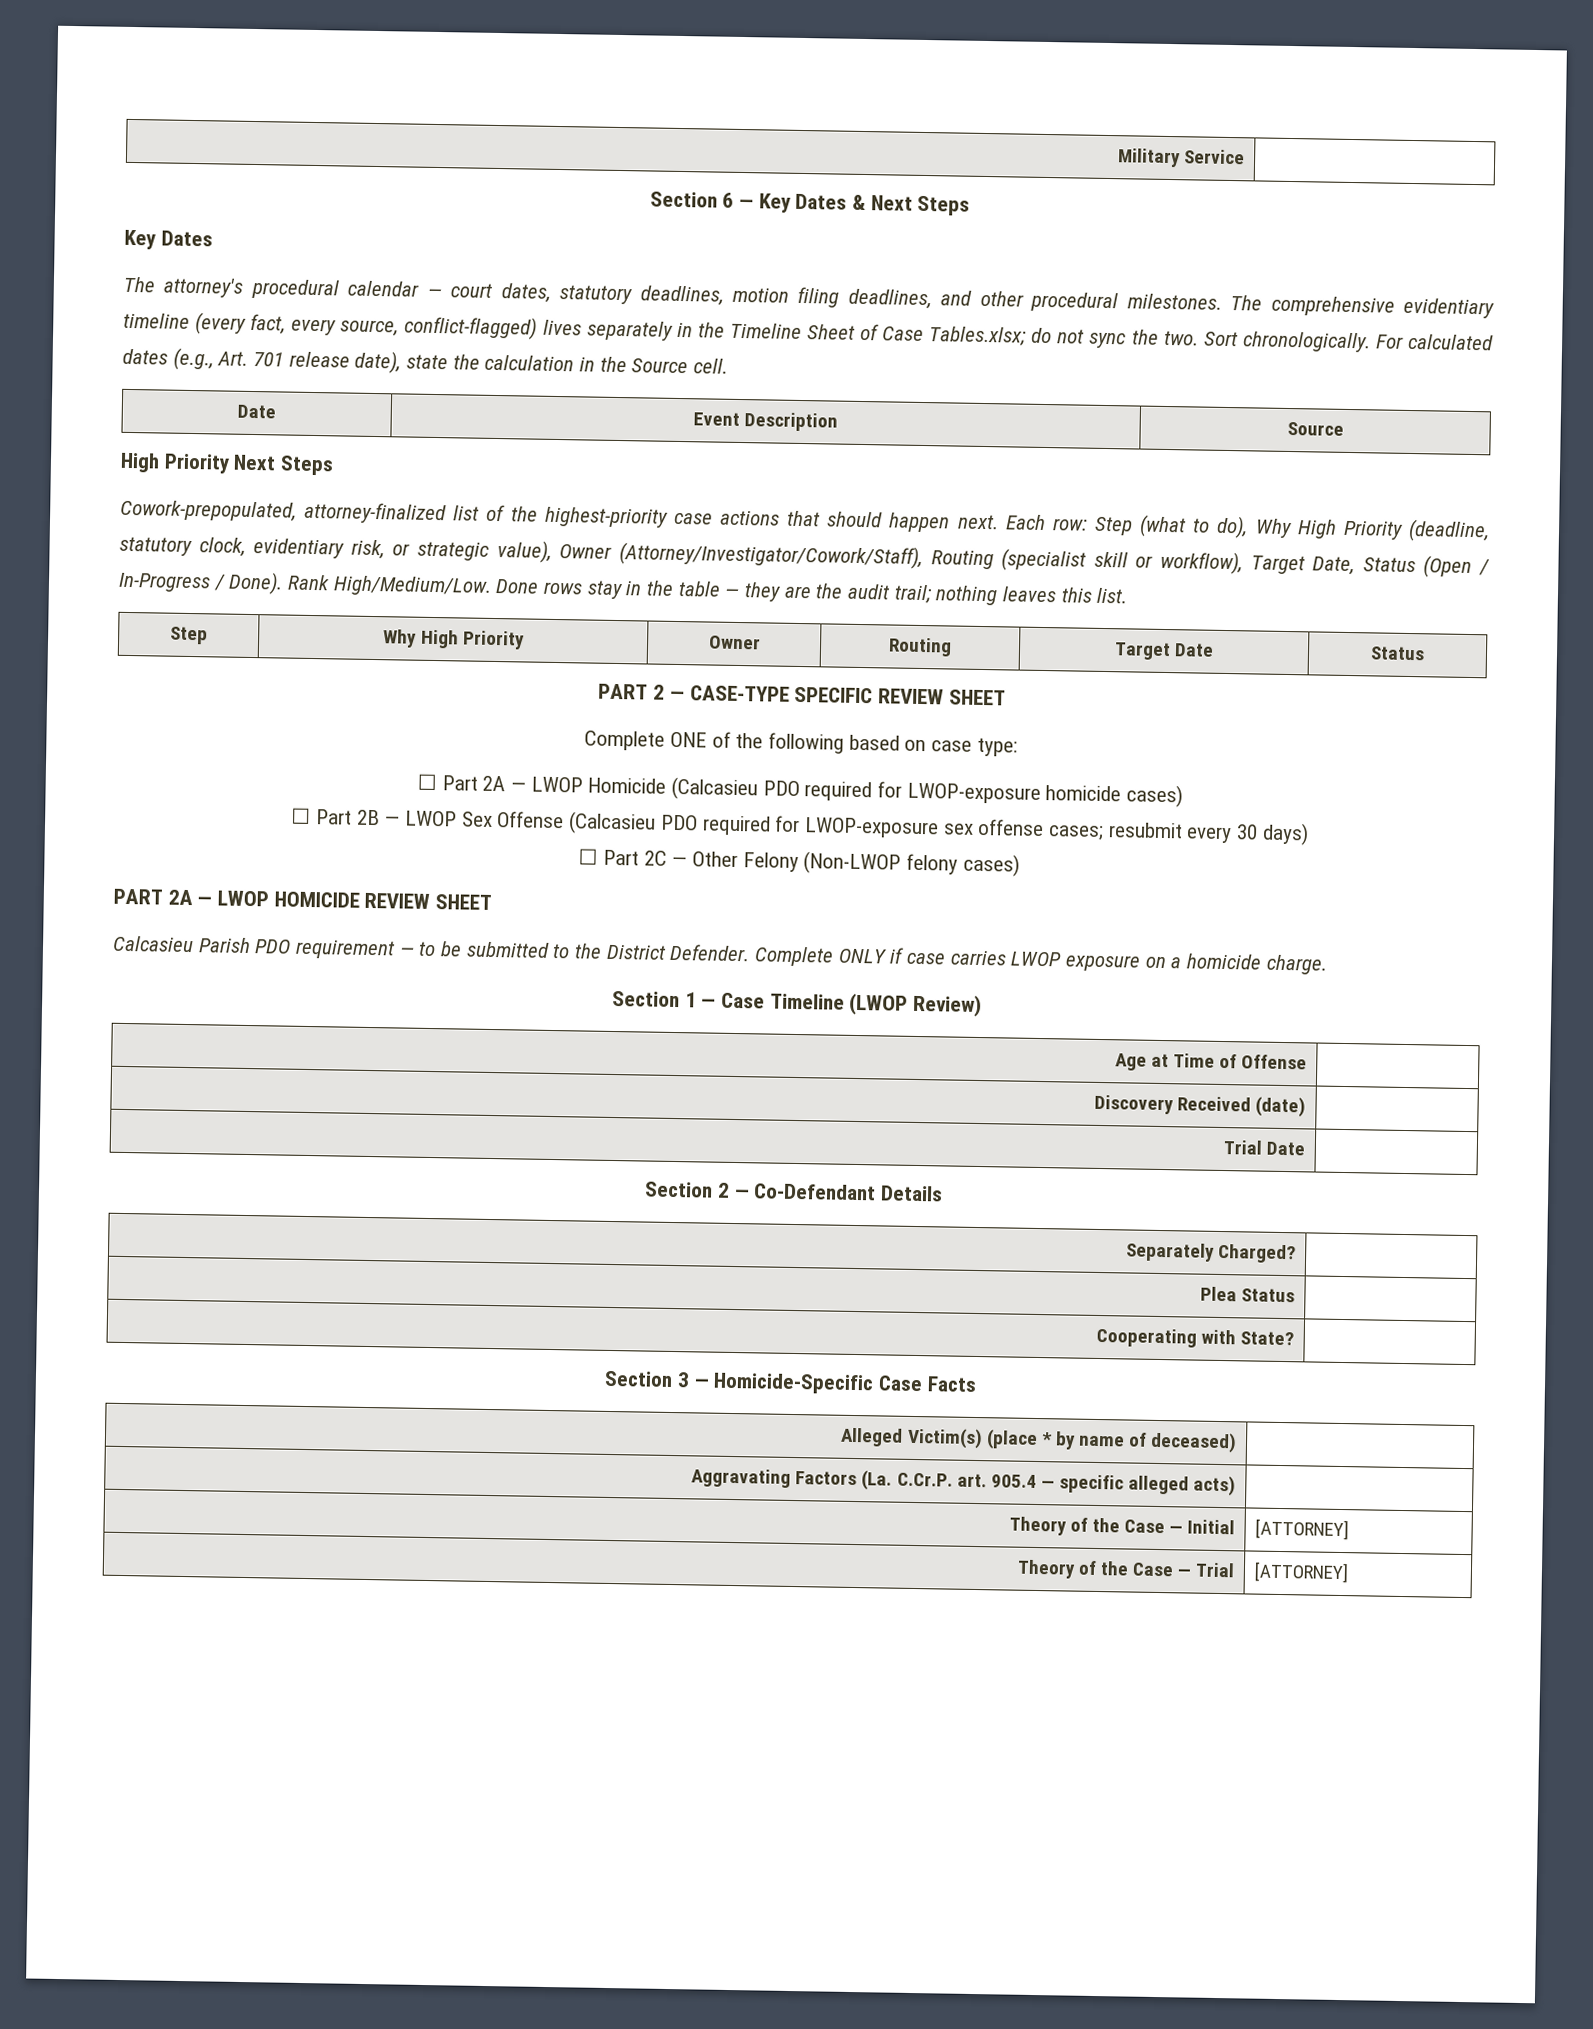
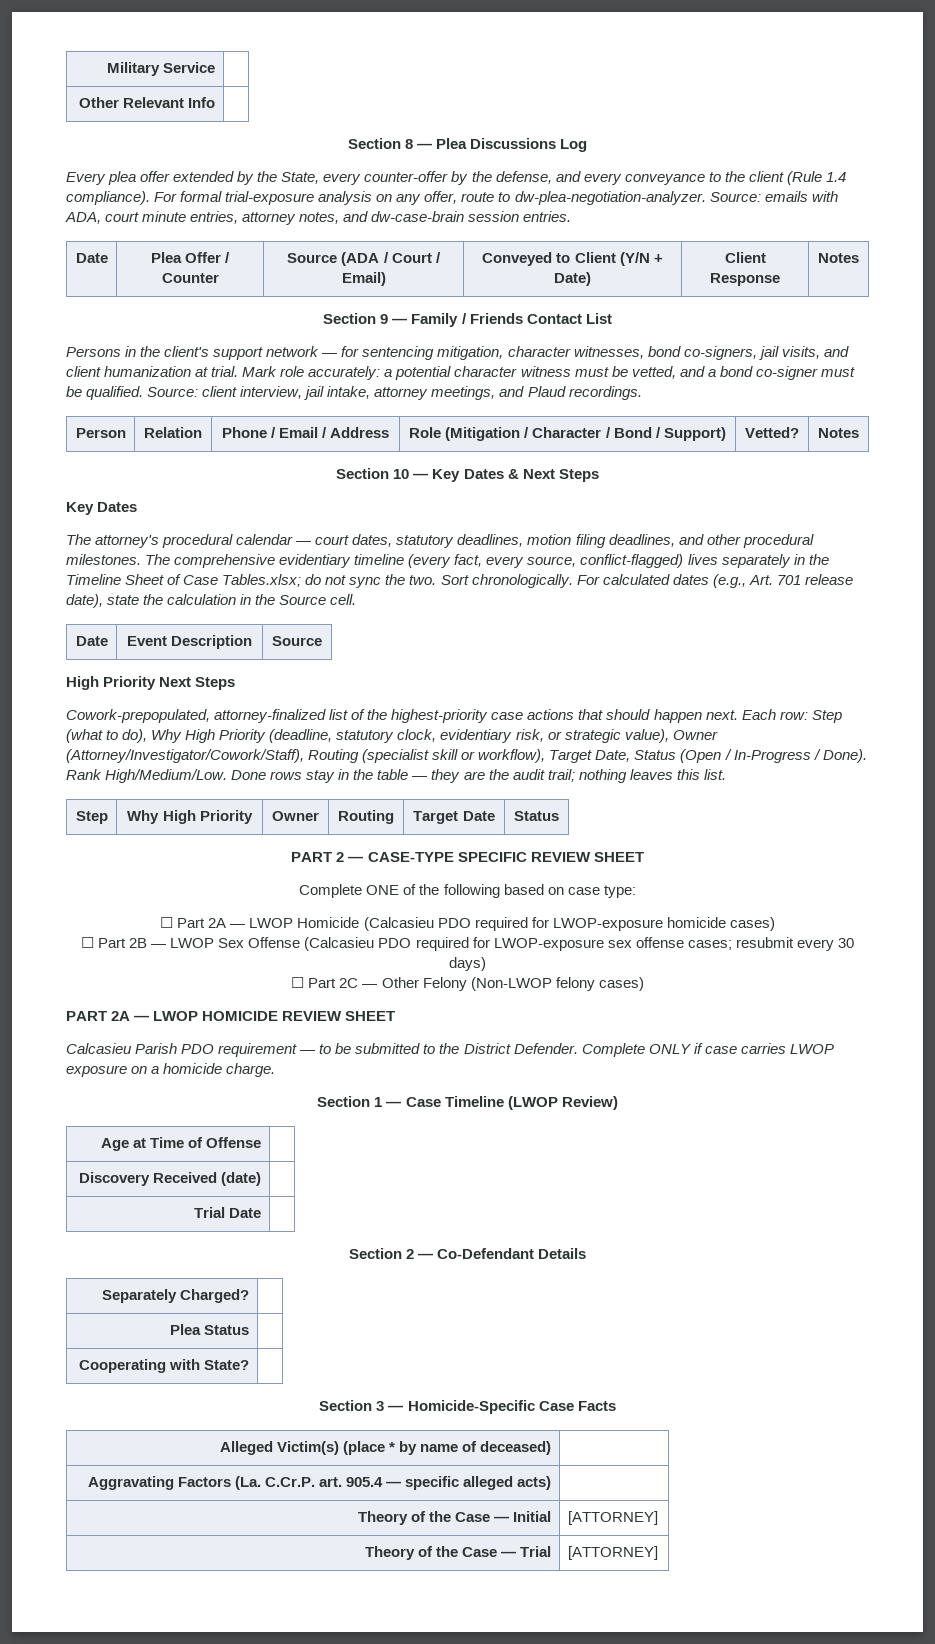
- Section 6 — Key Dates & Next Steps
+ Other Relevant Info |
+ Section 8 — Plea Discussions Log
+ Every plea offer extended by the State, every counter-offer by the defense, and every conveyance to the client (Rule 1.4 compliance). For formal trial-exposure analysis on any offer, route to dw-plea-negotiation-analyzer. Source: emails with ADA, court minute entries, attorney notes, and dw-case-brain session entries.
+ Date | Plea Offer / Counter | Source (ADA / Court / Email) | Conveyed to Client (Y/N + Date) | Client Response | Notes
+ Section 9 — Family / Friends Contact List
+ Persons in the client's support network — for sentencing mitigation, character witnesses, bond co-signers, jail visits, and client humanization at trial. Mark role accurately: a potential character witness must be vetted, and a bond co-signer must be qualified. Source: client interview, jail intake, attorney meetings, and Plaud recordings.
+ Person | Relation | Phone / Email / Address | Role (Mitigation / Character / Bond / Support) | Vetted? | Notes
+ Section 10 — Key Dates & Next Steps

